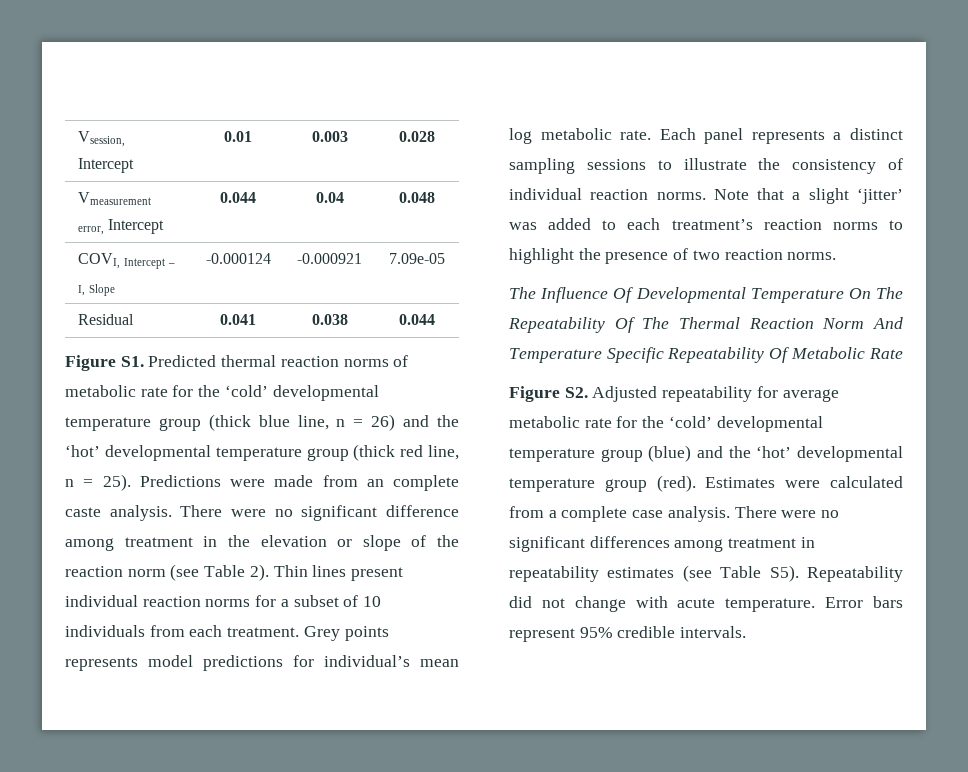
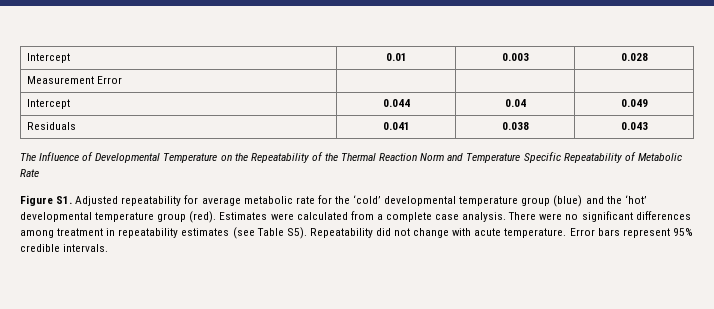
- Vsession, Intercept | 0.01 | 0.003 | 0.028
+ Intercept | 0.01 | 0.003 | 0.028
- Vmeasurement error, Intercept | 0.044 | 0.04 | 0.048
- COVI, Intercept – I, Slope | -0.000124 | -0.000921 | 7.09e-05
- Residual | 0.041 | 0.038 | 0.044
- Figure S1. Predicted thermal reaction norms of metabolic rate for the ‘cold’ developmental temperature group (thick blue line, n = 26) and the ‘hot’ developmental temperature group (thick red line, n = 25). Predictions were made from an complete caste analysis. There were no significant difference among treatment in the elevation or slope of the reaction norm (see Table 2). Thin lines present individual reaction norms for a subset of 10 individuals from each treatment. Grey points represents model predictions for individual’s mean log metabolic rate. Each panel represents a distinct sampling sessions to illustrate the consistency of individual reaction norms. Note that a slight ‘jitter’ was added to each treatment’s reaction norms to highlight the presence of two reaction norms.
+ Measurement Error | | |
+ Intercept | 0.044 | 0.04 | 0.049
+ Residuals | 0.041 | 0.038 | 0.043
- The Influence Of Developmental Temperature On The Repeatability Of The Thermal Reaction Norm And Temperature Specific Repeatability Of Metabolic Rate
+ The Influence of Developmental Temperature on the Repeatability of the Thermal Reaction Norm and Temperature Specific Repeatability of Metabolic Rate
- Figure S2. Adjusted repeatability for average metabolic rate for the ‘cold’ developmental temperature group (blue) and the ‘hot’ developmental temperature group (red).
+ Figure S1. Adjusted repeatability for average metabolic rate for the ‘cold’ developmental temperature group (blue) and the ‘hot’ developmental temperature group (red).

